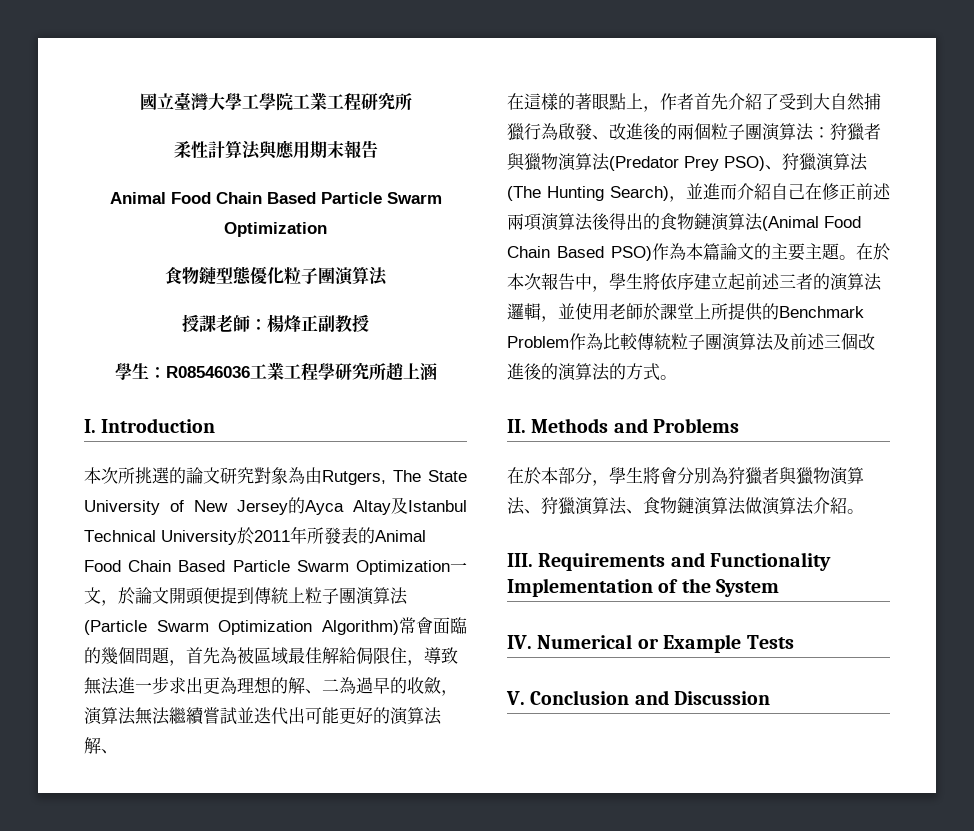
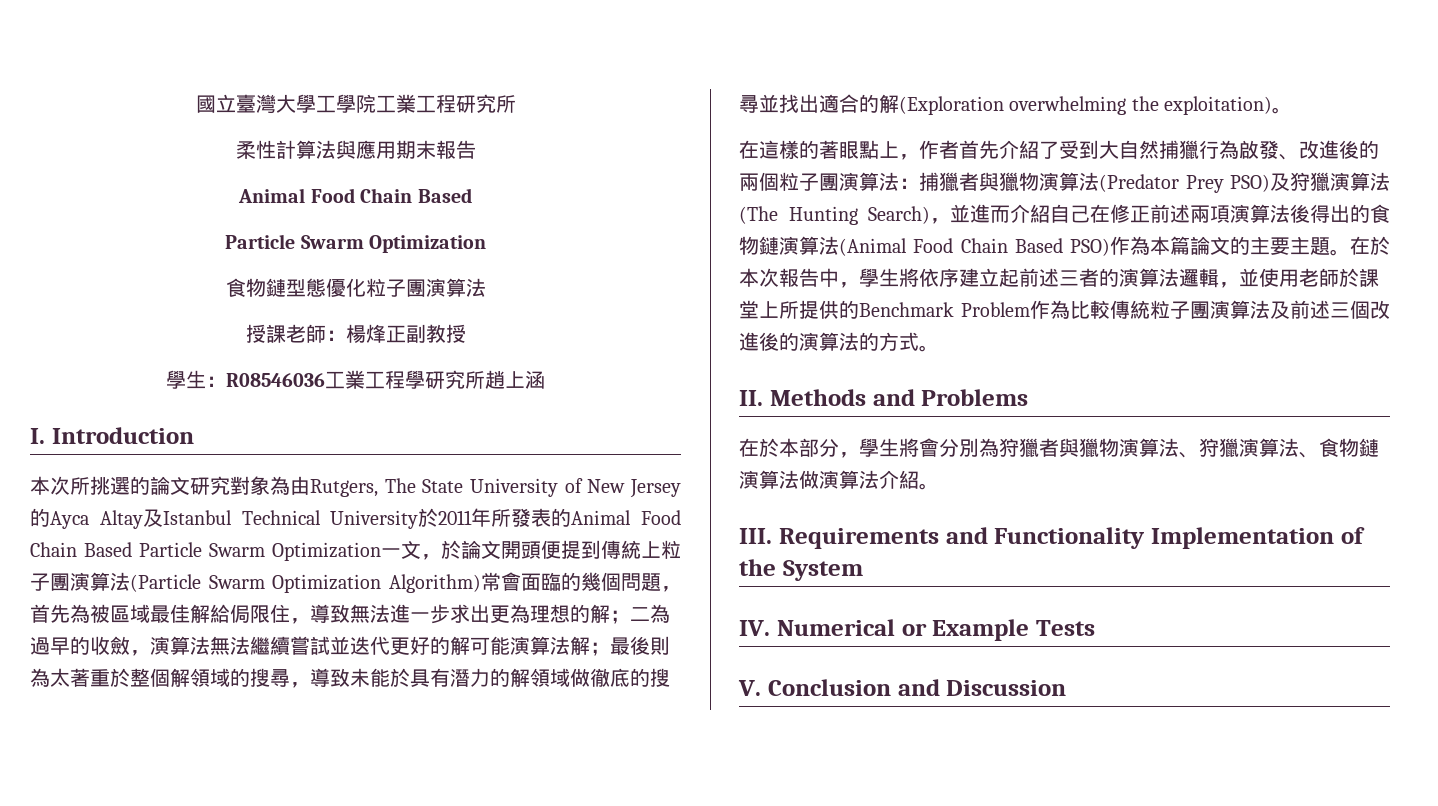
  柔性計算法與應用期末報告
- Animal Food Chain Based Particle Swarm Optimization
+ Animal Food Chain Based
+ Particle Swarm Optimization
- 本次所挑選的論文研究對象為由Rutgers, The State University of New Jersey的Ayca Altay及Istanbul Technical University於2011年所發表的Animal Food Chain Based Particle Swarm Optimization一文，於論文開頭便提到傳統上粒子團演算法(Particle Swarm Optimization Algorithm)常會面臨的幾個問題，首先為被區域最佳解給侷限住，導致無法進一步求出更為理想的解、二為過早的收斂，演算法無法繼續嘗試並迭代出可能更好的演算法解、
+ 本次所挑選的論文研究對象為由Rutgers, The State University of New Jersey的Ayca Altay及Istanbul Technical University於2011年所發表的Animal Food Chain Based Particle Swarm Optimization一文，於論文開頭便提到傳統上粒子團演算法(Particle Swarm Optimization Algorithm)常會面臨的幾個問題，首先為被區域最佳解給侷限住，導致無法進一步求出更為理想的解；二為過早的收斂，演算法無法繼續嘗試並迭代更好的解可能演算法解；最後則為太著重於整個解領域的搜尋，導致未能於具有潛力的解領域做徹底的搜尋並找出適合的解(Exploration overwhelming the exploitation)。
- 在這樣的著眼點上，作者首先介紹了受到大自然捕獵行為啟發、改進後的兩個粒子團演算法：狩獵者與獵物演算法(Predator Prey PSO)、狩獵演算法(The Hunting Search)，並進而介紹自己在修正前述兩項演算法後得出的食物鏈演算法(Animal Food Chain Based PSO)作為本篇論文的主要主題。
+ 在這樣的著眼點上，作者首先介紹了受到大自然捕獵行為啟發、改進後的兩個粒子團演算法：捕獵者與獵物演算法(Predator Prey PSO)及狩獵演算法(The Hunting Search)，並進而介紹自己在修正前述兩項演算法後得出的食物鏈演算法(Animal Food Chain Based PSO)作為本篇論文的主要主題。

